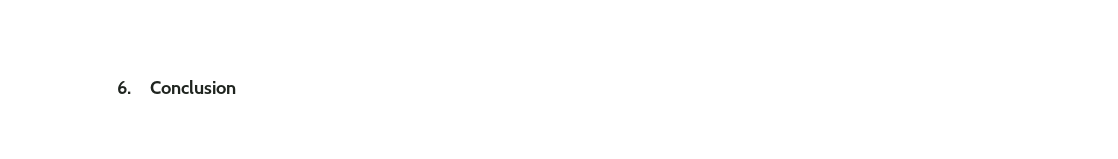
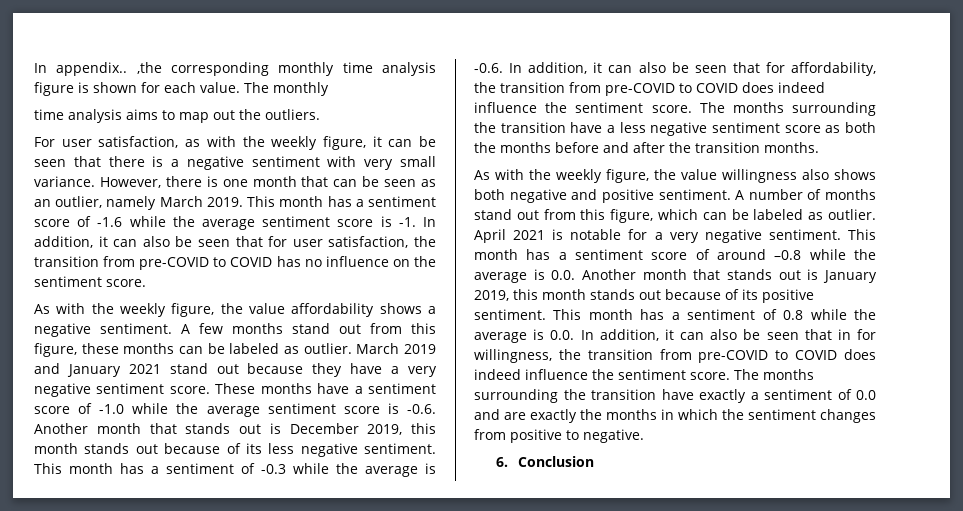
+ In appendix.. ,the corresponding monthly time analysis figure is shown for each value. The monthly
+ time analysis aims to map out the outliers.
+ For user satisfaction, as with the weekly figure, it can be seen that there is a negative sentiment with very small variance. However, there is one month that can be seen as an outlier, namely March 2019. This month has a sentiment score of -1.6 while the average sentiment score is -1. In addition, it can also be seen that for user satisfaction, the transition from pre-COVID to COVID has no influence on the sentiment score.
+ As with the weekly figure, the value affordability shows a negative sentiment. A few months stand out from this figure, these months can be labeled as outlier. March 2019 and January 2021 stand out because they have a very negative sentiment score. These months have a sentiment score of -1.0 while the average sentiment score is -0.6. Another month that stands out is December 2019, this month stands out because of its less negative sentiment. This month has a sentiment of -0.3 while the average is -0.6. In addition, it can also be seen that for affordability, the transition from pre-COVID to COVID does indeed influence the sentiment score. The months surrounding the transition have a less negative sentiment score as both the months before and after the transition months.
+ As with the weekly figure, the value willingness also shows both negative and positive sentiment. A number of months stand out from this figure, which can be labeled as outlier. April 2021 is notable for a very negative sentiment. This month has a sentiment score of around –0.8 while the average is 0.0. Another month that stands out is January 2019, this month stands out because of its positive sentiment. This month has a sentiment of 0.8 while the average is 0.0. In addition, it can also be seen that in for willingness, the transition from pre-COVID to COVID does indeed influence the sentiment score. The months surrounding the transition have exactly a sentiment of 0.0 and are exactly the months in which the sentiment changes from positive to negative.

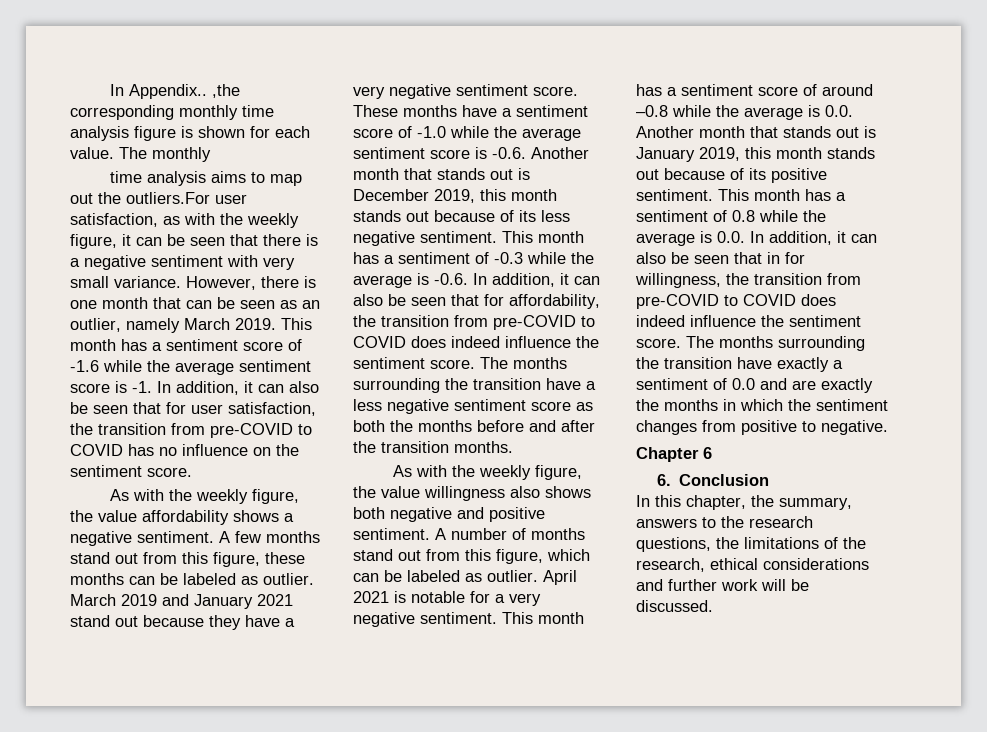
- In appendix.. ,the corresponding monthly time analysis figure is shown for each value.
+ In Appendix.. ,the corresponding monthly time analysis figure is shown for each value.
- time analysis aims to map out the outliers.
- For user satisfaction, as with the weekly figure, it can be seen that there is a negative sentiment with very small variance.
+ time analysis aims to map out the outliers.For user satisfaction, as with the weekly figure, it can be seen that there is a negative sentiment with very small variance.
+ Chapter 6
+ In this chapter, the summary, answers to the research questions, the limitations of the research, ethical considerations and further work will be discussed.

